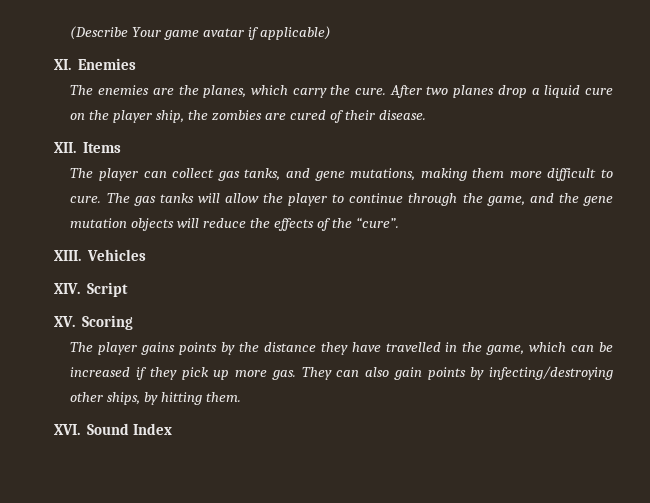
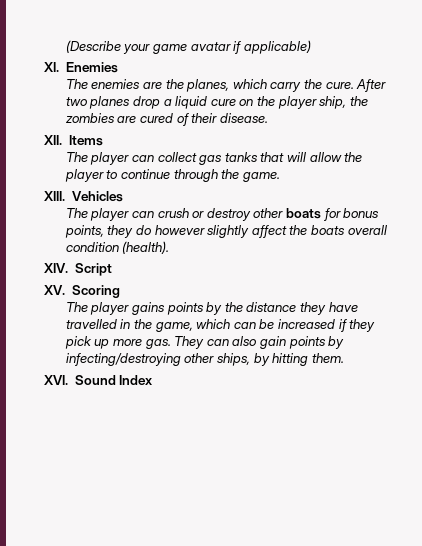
- (Describe Your game avatar if applicable)
+ (Describe your game avatar if applicable)
- The player can collect gas tanks, and gene mutations, making them more difficult to cure. The gas tanks will allow the player to continue through the game, and the gene mutation objects will reduce the effects of the “cure”.
+ The player can collect gas tanks that will allow the player to continue through the game.
  XIII. Vehicles
+ The player can crush or destroy other boats for bonus points, they do however slightly affect the boats overall condition (health).

